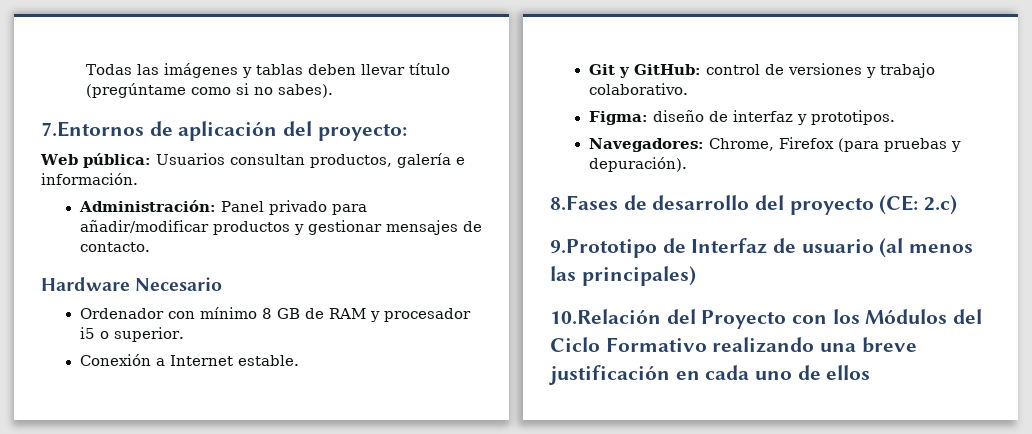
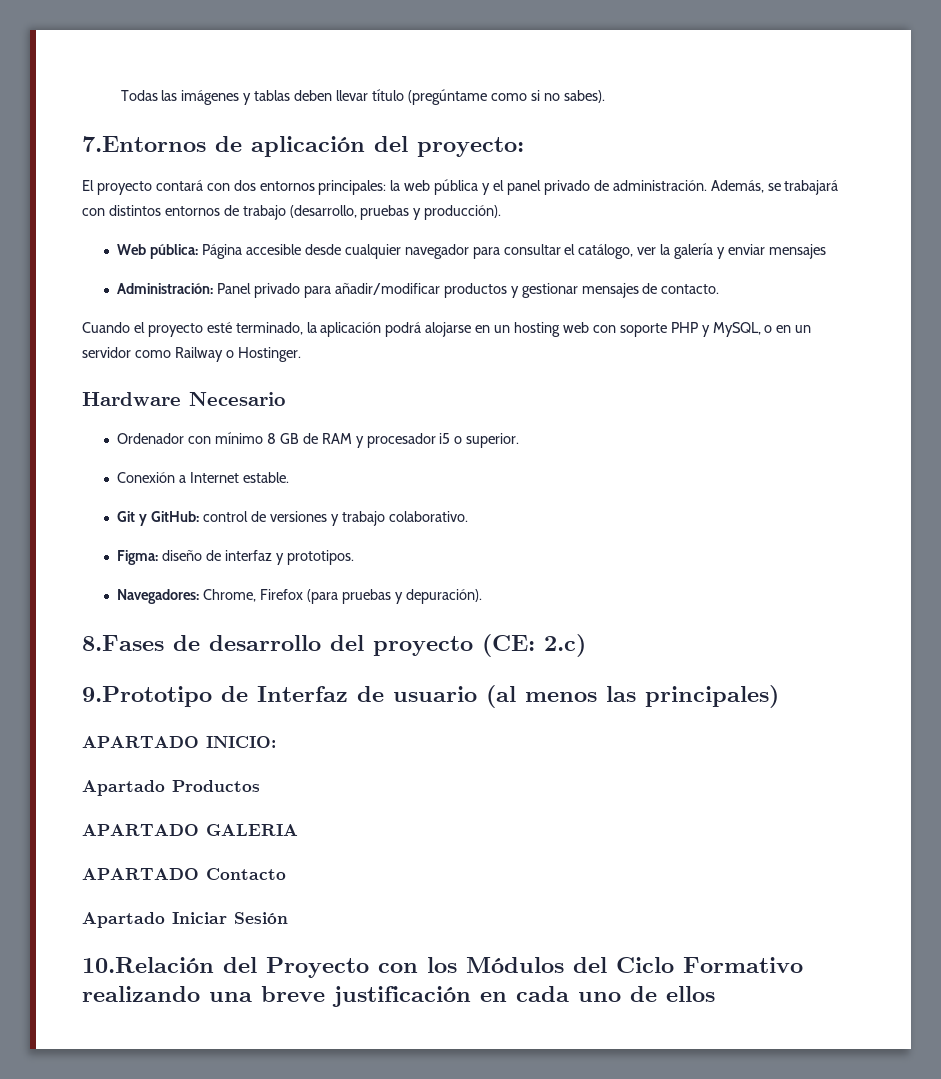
- Web pública: Usuarios consultan productos, galería e información.
+ El proyecto contará con dos entornos principales: la web pública y el panel privado de administración. Además, se trabajará con distintos entornos de trabajo (desarrollo, pruebas y producción).
+ Web pública: Página accesible desde cualquier navegador para consultar el catálogo, ver la galería y enviar mensajes
+ Cuando el proyecto esté terminado, la aplicación podrá alojarse en un hosting web con soporte PHP y MySQL, o en un servidor como Railway o Hostinger.
+ APARTADO INICIO:
+ Apartado Productos
+ APARTADO GALERIA
+ APARTADO Contacto
+ Apartado Iniciar Sesión

